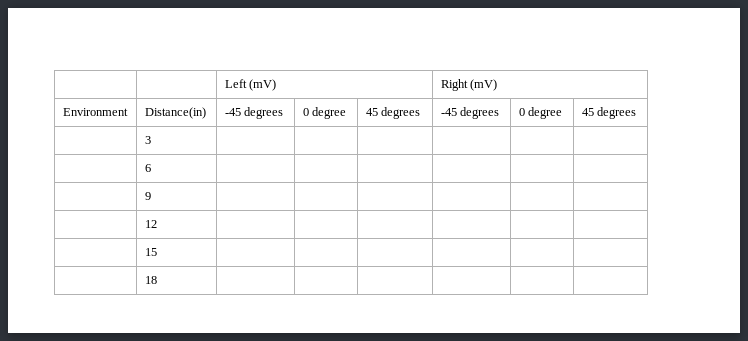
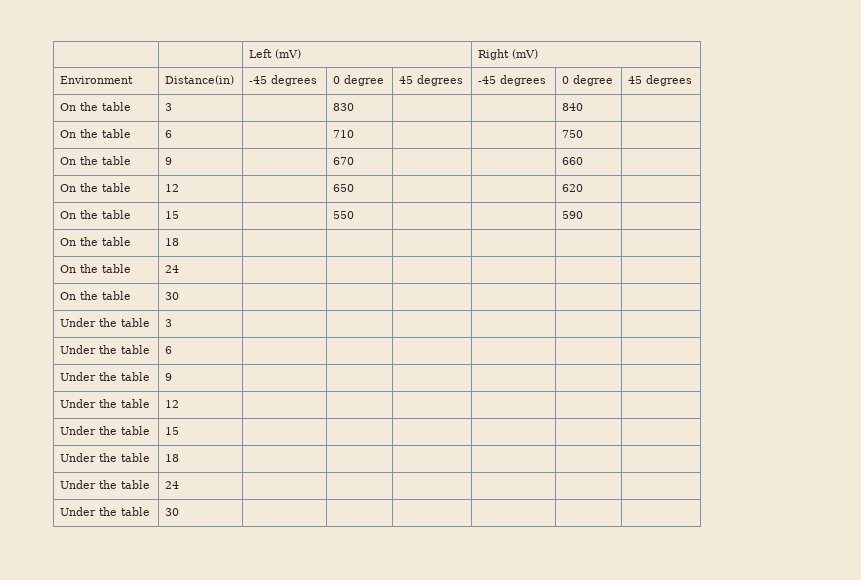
- | 3 | | | | | |
- | 6 | | | | | |
- | 9 | | | | | |
- | 12 | | | | | |
- | 15 | | | | | |
- | 18 | | | | | |
+ On the table | 3 | | 830 | | | 840 |
+ On the table | 6 | | 710 | | | 750 |
+ On the table | 9 | | 670 | | | 660 |
+ On the table | 12 | | 650 | | | 620 |
+ On the table | 15 | | 550 | | | 590 |
+ On the table | 18 | | | | | |
+ On the table | 24 | | | | | |
+ On the table | 30 | | | | | |
+ Under the table | 3 | | | | | |
+ Under the table | 6 | | | | | |
+ Under the table | 9 | | | | | |
+ Under the table | 12 | | | | | |
+ Under the table | 15 | | | | | |
+ Under the table | 18 | | | | | |
+ Under the table | 24 | | | | | |
+ Under the table | 30 | | | | | |

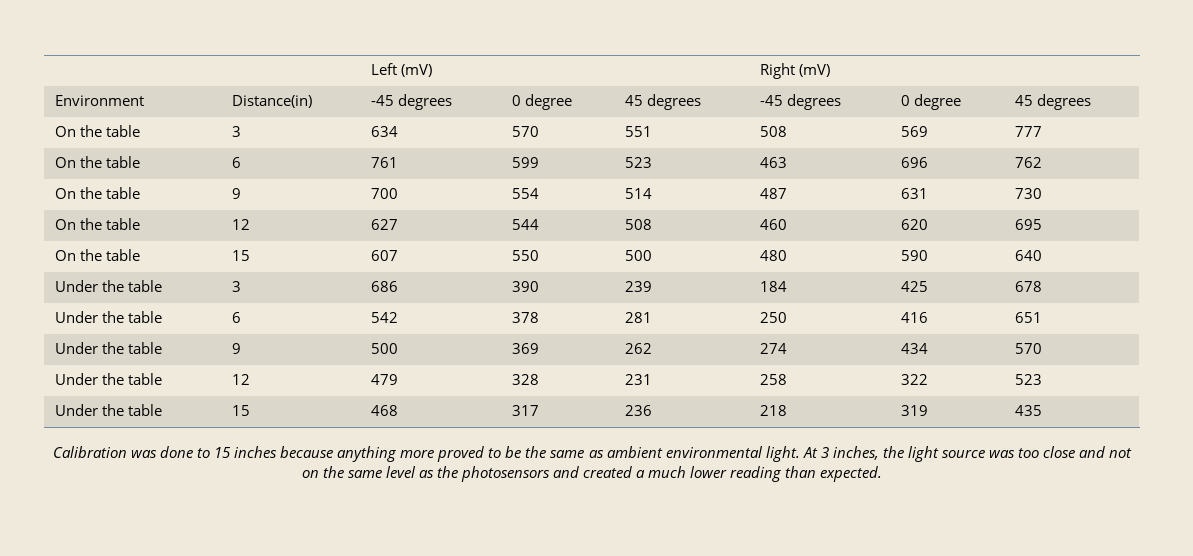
- On the table | 3 | | 830 | | | 840 |
- On the table | 6 | | 710 | | | 750 |
- On the table | 9 | | 670 | | | 660 |
+ On the table | 3 | 634 | 570 | 551 | 508 | 569 | 777
+ On the table | 6 | 761 | 599 | 523 | 463 | 696 | 762
+ On the table | 9 | 700 | 554 | 514 | 487 | 631 | 730
- On the table | 12 | | 650 | | | 620 |
+ On the table | 12 | 627 | 544 | 508 | 460 | 620 | 695
- On the table | 15 | | 550 | | | 590 |
- On the table | 18 | | | | | |
- On the table | 24 | | | | | |
- On the table | 30 | | | | | |
- Under the table | 3 | | | | | |
- Under the table | 6 | | | | | |
- Under the table | 9 | | | | | |
- Under the table | 12 | | | | | |
- Under the table | 15 | | | | | |
- Under the table | 18 | | | | | |
- Under the table | 24 | | | | | |
- Under the table | 30 | | | | | |
+ On the table | 15 | 607 | 550 | 500 | 480 | 590 | 640
+ Under the table | 3 | 686 | 390 | 239 | 184 | 425 | 678
+ Under the table | 6 | 542 | 378 | 281 | 250 | 416 | 651
+ Under the table | 9 | 500 | 369 | 262 | 274 | 434 | 570
+ Under the table | 12 | 479 | 328 | 231 | 258 | 322 | 523
+ Under the table | 15 | 468 | 317 | 236 | 218 | 319 | 435
+ Calibration was done to 15 inches because anything more proved to be the same as ambient environmental light. At 3 inches, the light source was too close and not on the same level as the photosensors and created a much lower reading than expected.

